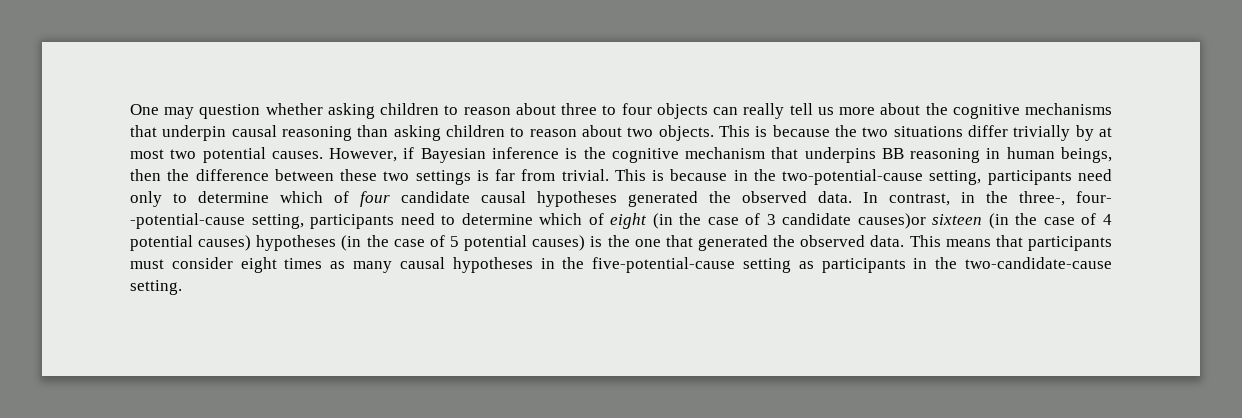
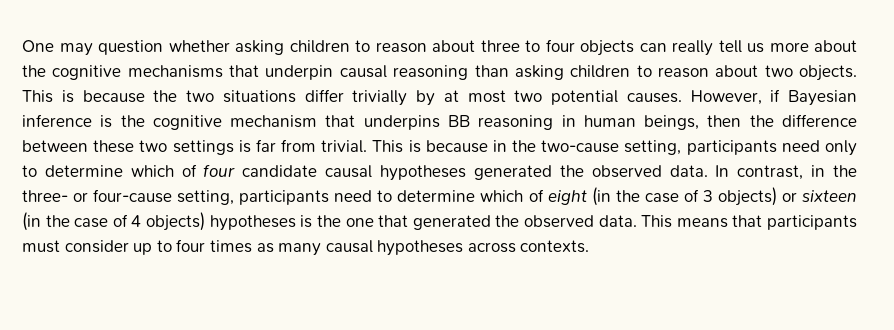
- This is because in the two-potential-cause setting, participants need only to determine which of four candidate causal hypotheses generated the observed data.
+ This is because in the two-cause setting, participants need only to determine which of four candidate causal hypotheses generated the observed data.
- In contrast, in the three-, four- -potential-cause setting, participants need to determine which of eight (in the case of 3 candidate causes)or sixteen (in the case of 4 potential causes) hypotheses (in the case of 5 potential causes) is the one that generated the observed data.
+ In contrast, in the three- or four-cause setting, participants need to determine which of eight (in the case of 3 objects) or sixteen (in the case of 4 objects) hypotheses is the one that generated the observed data.
- This means that participants must consider eight times as many causal hypotheses in the five-potential-cause setting as participants in the two-candidate-cause setting.
+ This means that participants must consider up to four times as many causal hypotheses across contexts.

